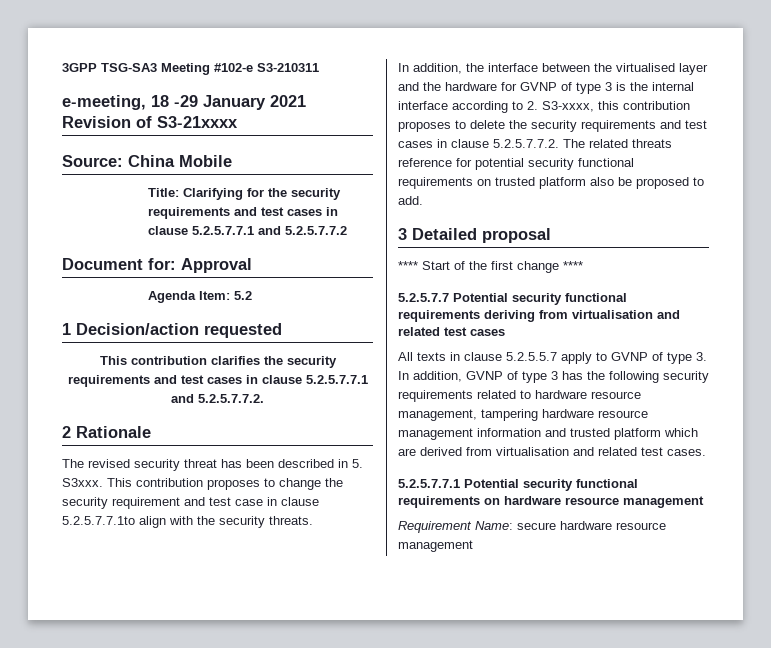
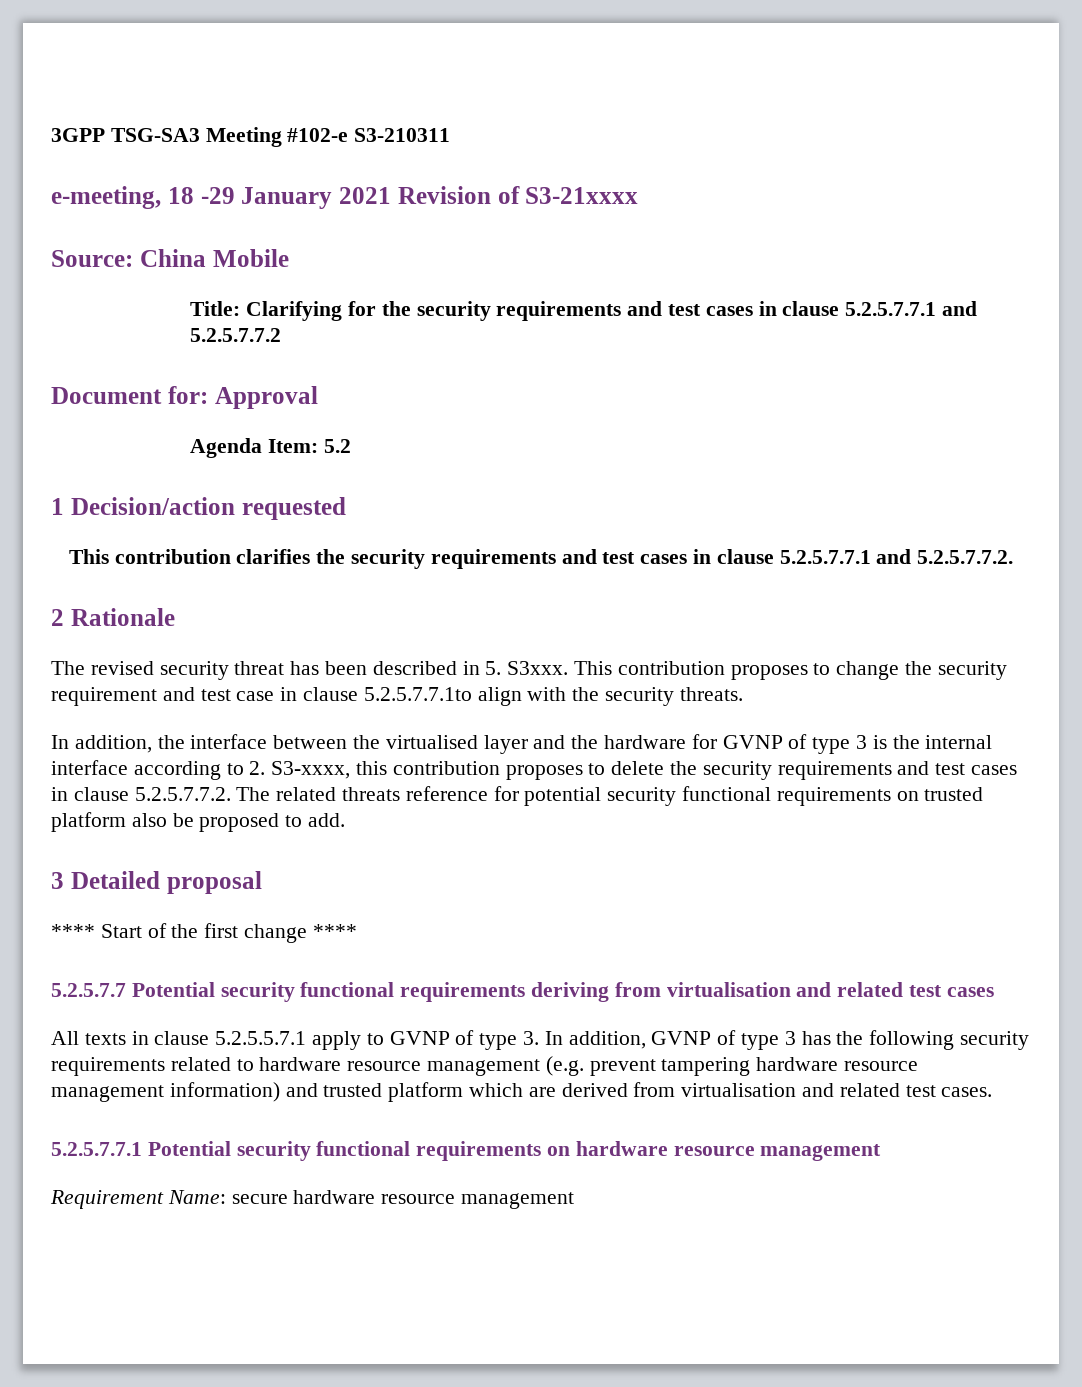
- All texts in clause 5.2.5.5.7 apply to GVNP of type 3. In addition, GVNP of type 3 has the following security requirements related to hardware resource management, tampering hardware resource management information and trusted platform which are derived from virtualisation and related test cases.
+ All texts in clause 5.2.5.5.7.1 apply to GVNP of type 3. In addition, GVNP of type 3 has the following security requirements related to hardware resource management (e.g. prevent tampering hardware resource management information) and trusted platform which are derived from virtualisation and related test cases.

